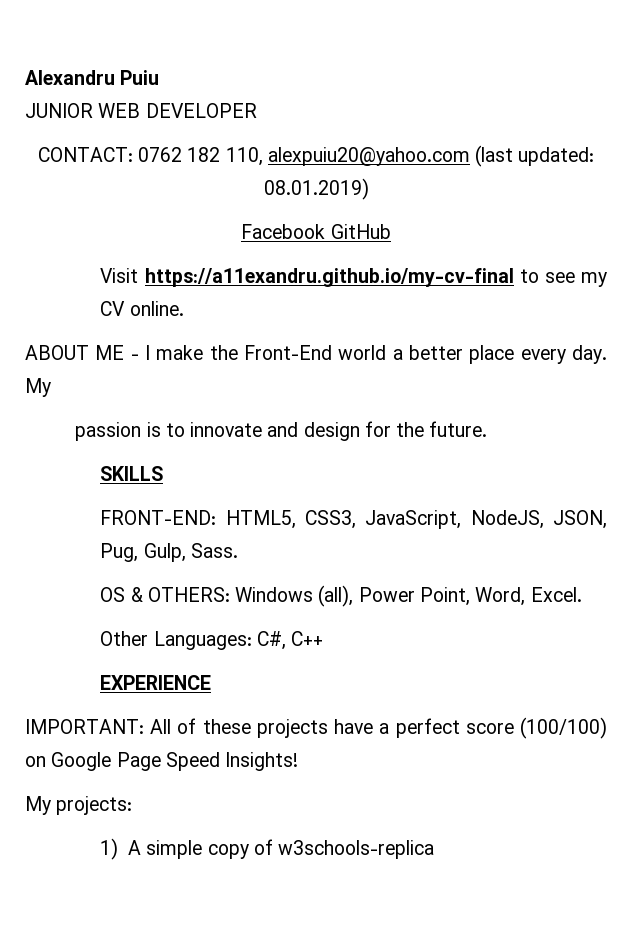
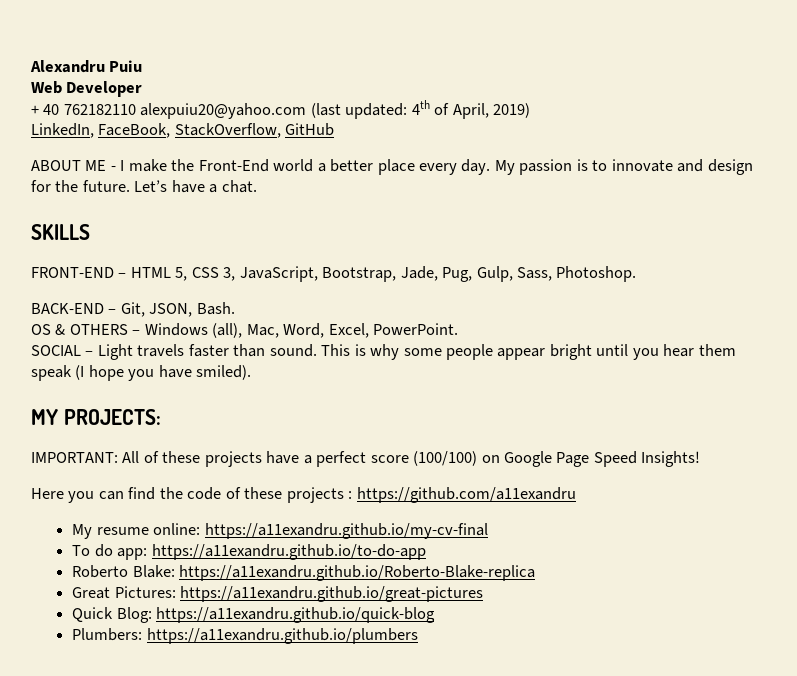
- JUNIOR WEB DEVELOPER
- CONTACT: 0762 182 110, alexpuiu20@yahoo.com (last updated: 08.01.2019)
- Facebook GitHub
- Visit https://a11exandru.github.io/my-cv-final to see my CV online.
+ Web Developer
+ + 40 762182110 alexpuiu20@yahoo.com (last updated: 4th of April, 2019)
+ LinkedIn, FaceBook, StackOverflow, GitHub
- ABOUT ME - I make the Front-End world a better place every day. My
- passion is to innovate and design for the future.
+ ABOUT ME - I make the Front-End world a better place every day. My passion is to innovate and design for the future. Let’s have a chat.
  SKILLS
- FRONT-END: HTML5, CSS3, JavaScript, NodeJS, JSON, Pug, Gulp, Sass.
- OS & OTHERS: Windows (all), Power Point, Word, Excel.
- Other Languages: C#, C++
- EXPERIENCE
+ FRONT-END – HTML 5, CSS 3, JavaScript, Bootstrap, Jade, Pug, Gulp, Sass, Photoshop.
+ BACK-END – Git, JSON, Bash.
+ OS & OTHERS – Windows (all), Mac, Word, Excel, PowerPoint.
+ SOCIAL – Light travels faster than sound. This is why some people appear bright until you hear them speak (I hope you have smiled).
+ MY PROJECTS:
- My projects:
- 1) A simple copy of w3schools-replica
+ Here you can find the code of these projects : https://github.com/a11exandru
+ My resume online: https://a11exandru.github.io/my-cv-final
+ To do app: https://a11exandru.github.io/to-do-app
+ Roberto Blake: https://a11exandru.github.io/Roberto-Blake-replica
+ Great Pictures: https://a11exandru.github.io/great-pictures
+ Quick Blog: https://a11exandru.github.io/quick-blog
+ Plumbers: https://a11exandru.github.io/plumbers

